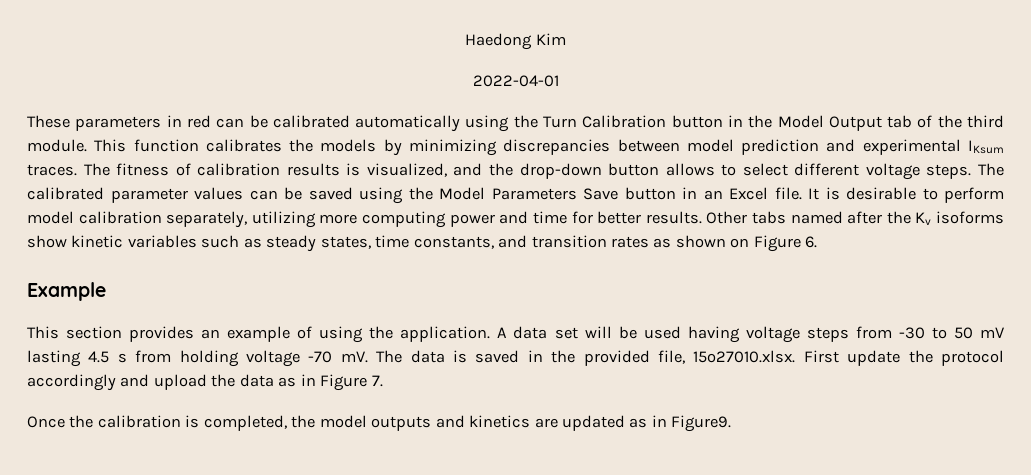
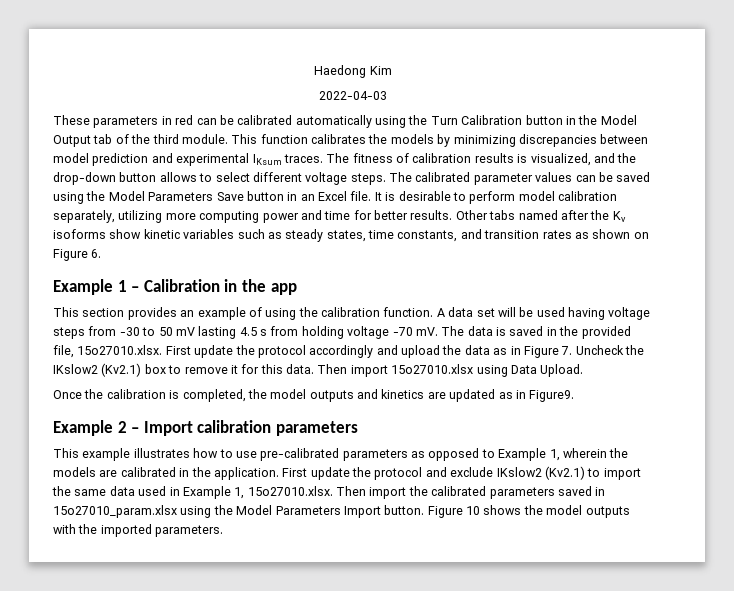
- 2022-04-01
+ 2022-04-03
- Example
+ Example 1 – Calibration in the app
- This section provides an example of using the application.
+ This section provides an example of using the calibration function.
- The data is saved in the provided file, 15o27010.xlsx. First update the protocol accordingly and upload the data as in Figure 7.
+ The data is saved in the provided file, 15o27010.xlsx. First update the protocol accordingly and upload the data as in Figure 7. Uncheck the IKslow2 (Kv2.1) box to remove it for this data. Then import 15o27010.xlsx using Data Upload.
+ Example 2 – Import calibration parameters
+ This example illustrates how to use pre-calibrated parameters as opposed to Example 1, wherein the models are calibrated in the application. First update the protocol and exclude IKslow2 (Kv2.1) to import the same data used in Example 1, 15o27010.xlsx. Then import the calibrated parameters saved in 15o27010_param.xlsx using the Model Parameters Import button. Figure 10 shows the model outputs with the imported parameters.

